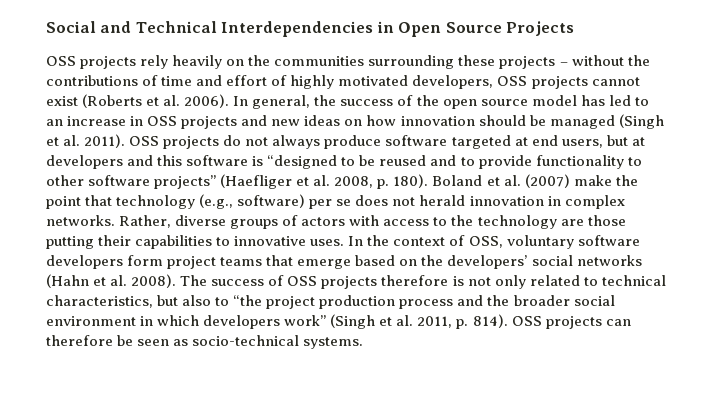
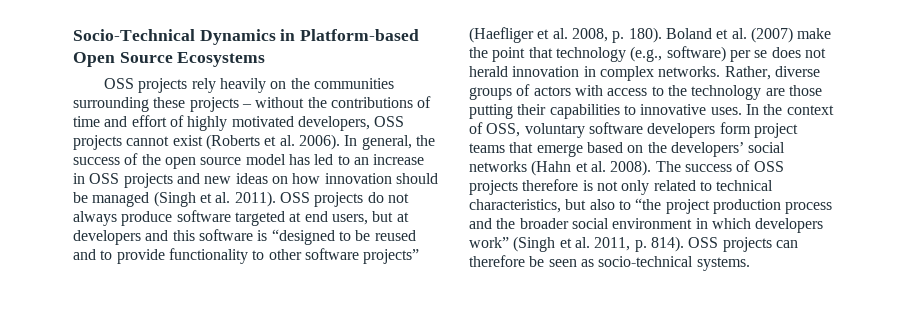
- Social and Technical Interdependencies in Open Source Projects
+ Socio-Technical Dynamics in Platform-based Open Source Ecosystems

